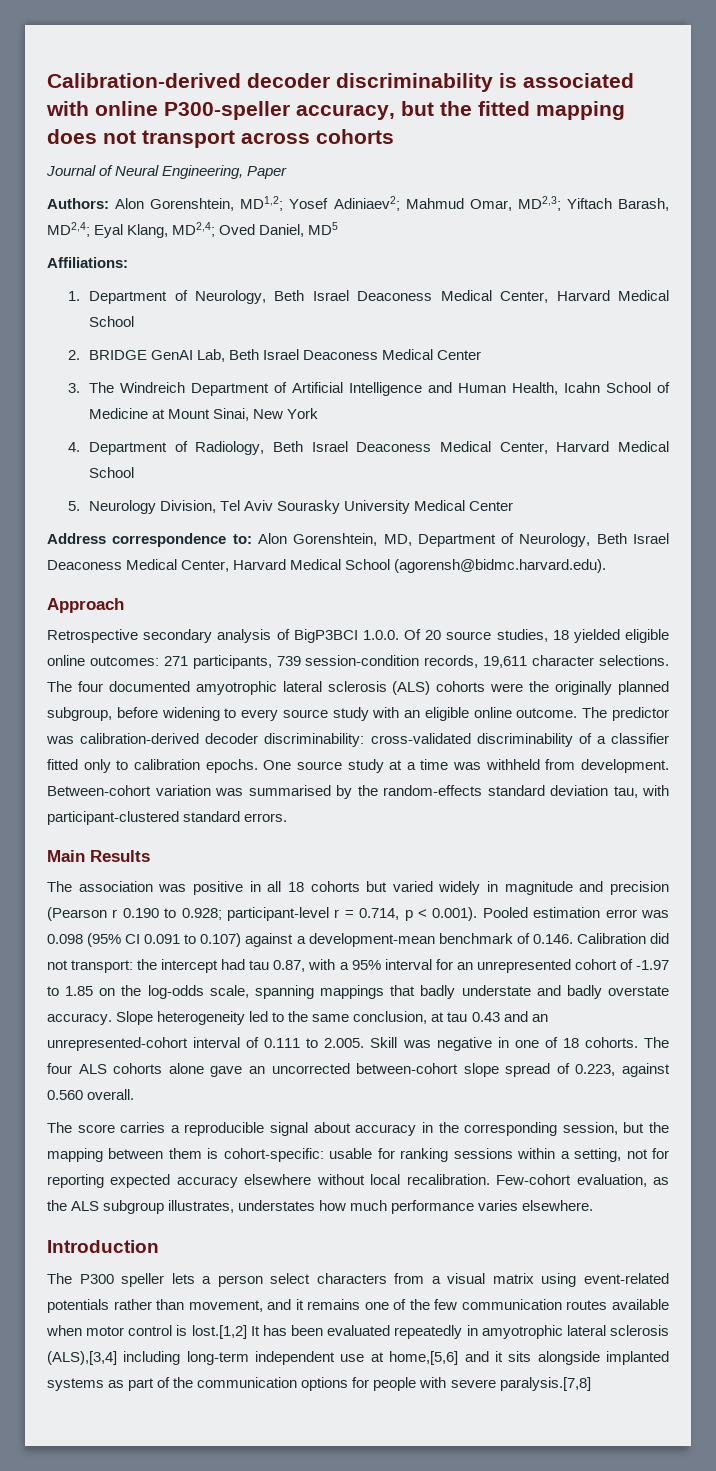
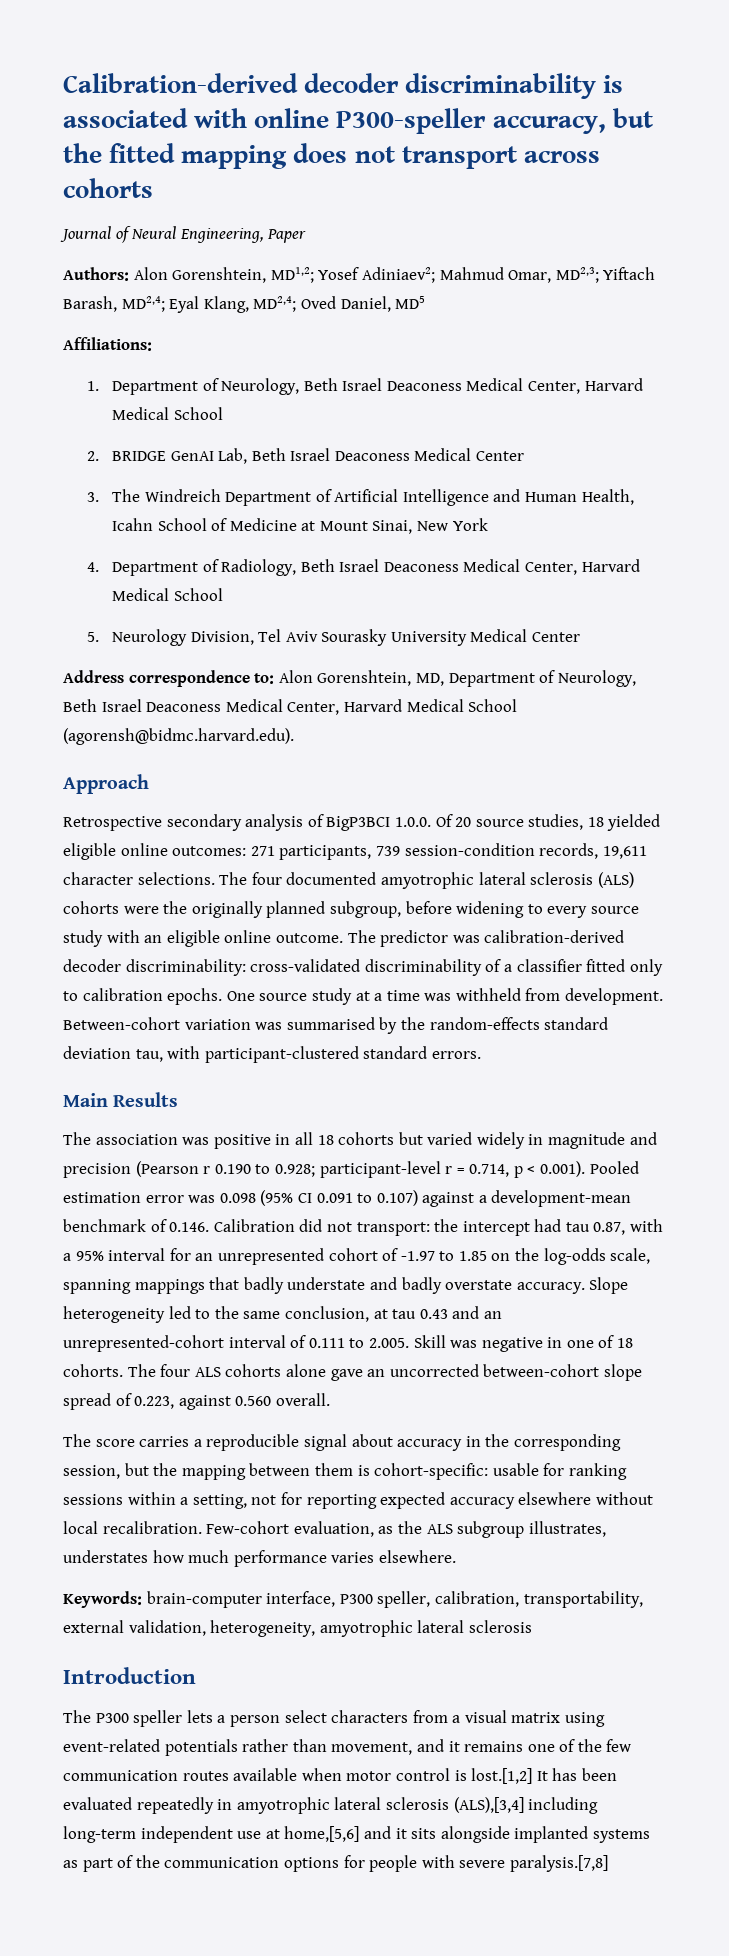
+ Keywords: brain-computer interface, P300 speller, calibration, transportability, external validation, heterogeneity, amyotrophic lateral sclerosis

